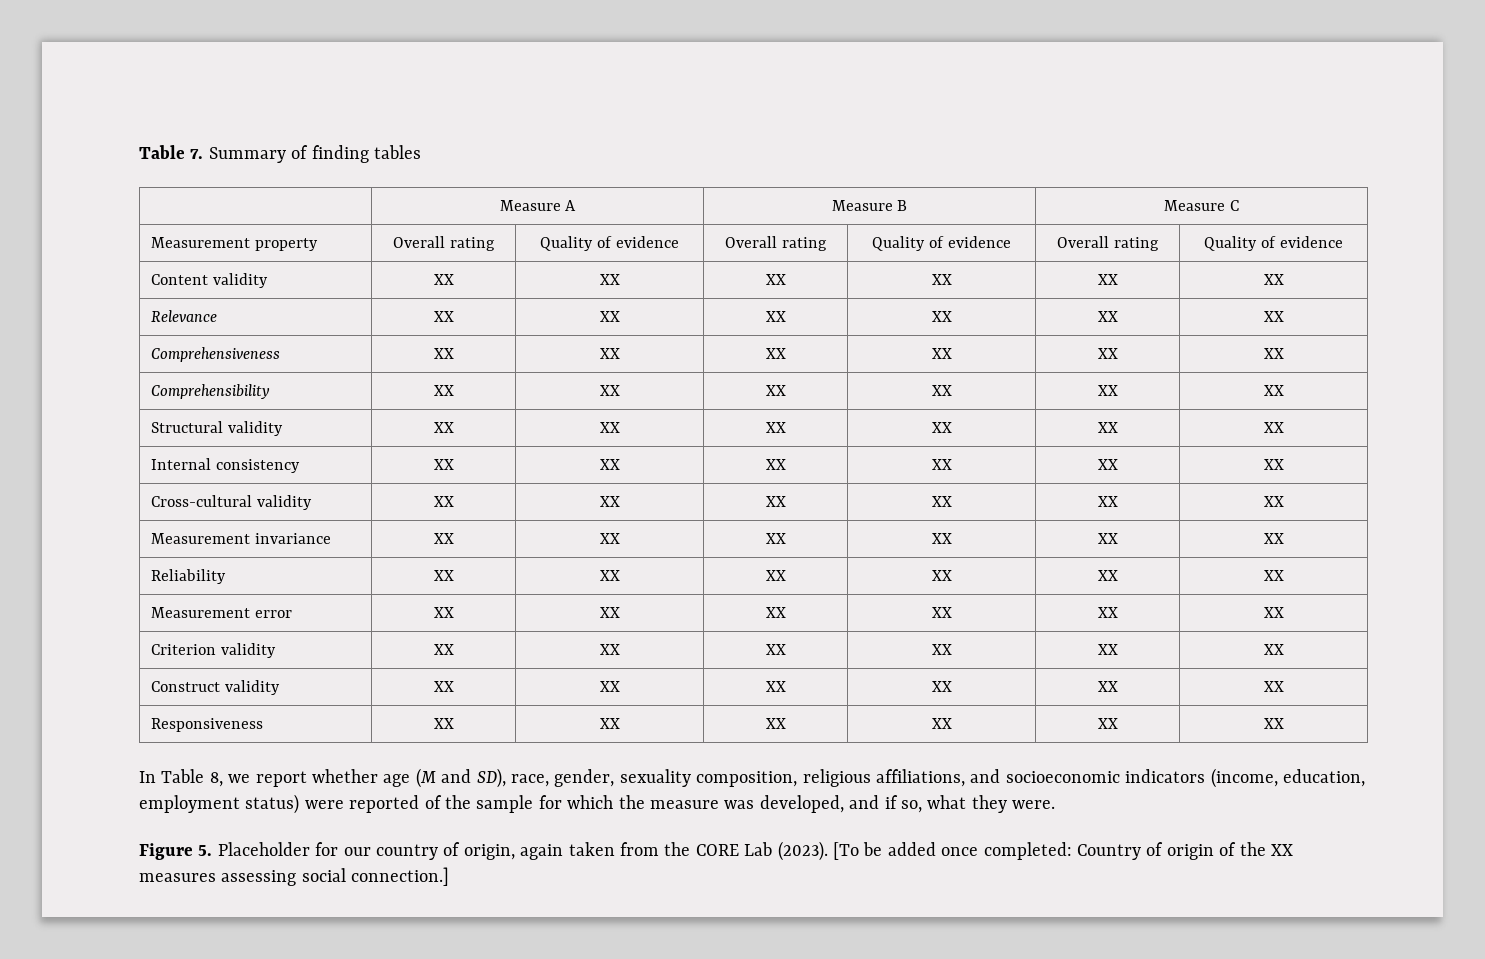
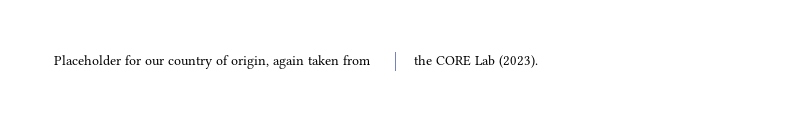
- Table 7. Summary of finding tables
- | Measure A | Measure B | Measure C
- Measurement property | Overall rating | Quality of evidence | Overall rating | Quality of evidence | Overall rating | Quality of evidence
- Content validity | XX | XX | XX | XX | XX | XX
- Relevance | XX | XX | XX | XX | XX | XX
- Comprehensiveness | XX | XX | XX | XX | XX | XX
- Comprehensibility | XX | XX | XX | XX | XX | XX
- Structural validity | XX | XX | XX | XX | XX | XX
- Internal consistency | XX | XX | XX | XX | XX | XX
- Cross-cultural validity | XX | XX | XX | XX | XX | XX
- Measurement invariance | XX | XX | XX | XX | XX | XX
- Reliability | XX | XX | XX | XX | XX | XX
- Measurement error | XX | XX | XX | XX | XX | XX
- Criterion validity | XX | XX | XX | XX | XX | XX
- Construct validity | XX | XX | XX | XX | XX | XX
- Responsiveness | XX | XX | XX | XX | XX | XX
- In Table 8, we report whether age (M and SD), race, gender, sexuality composition, religious affiliations, and socioeconomic indicators (income, education, employment status) were reported of the sample for which the measure was developed, and if so, what they were.
- Figure 5. Placeholder for our country of origin, again taken from the CORE Lab (2023). [To be added once completed: Country of origin of the XX measures assessing social connection.]
+ Placeholder for our country of origin, again taken from the CORE Lab (2023).

